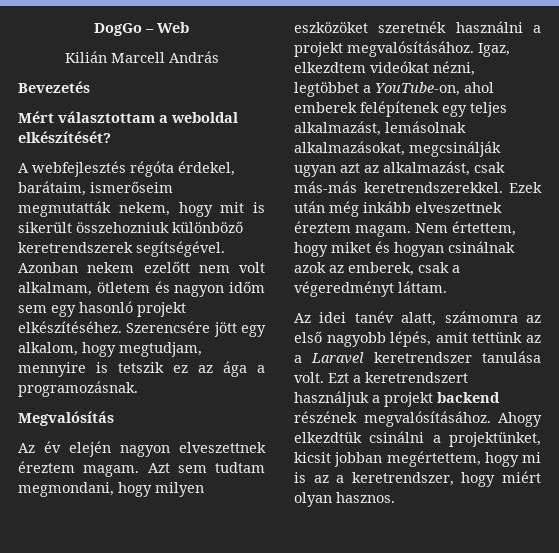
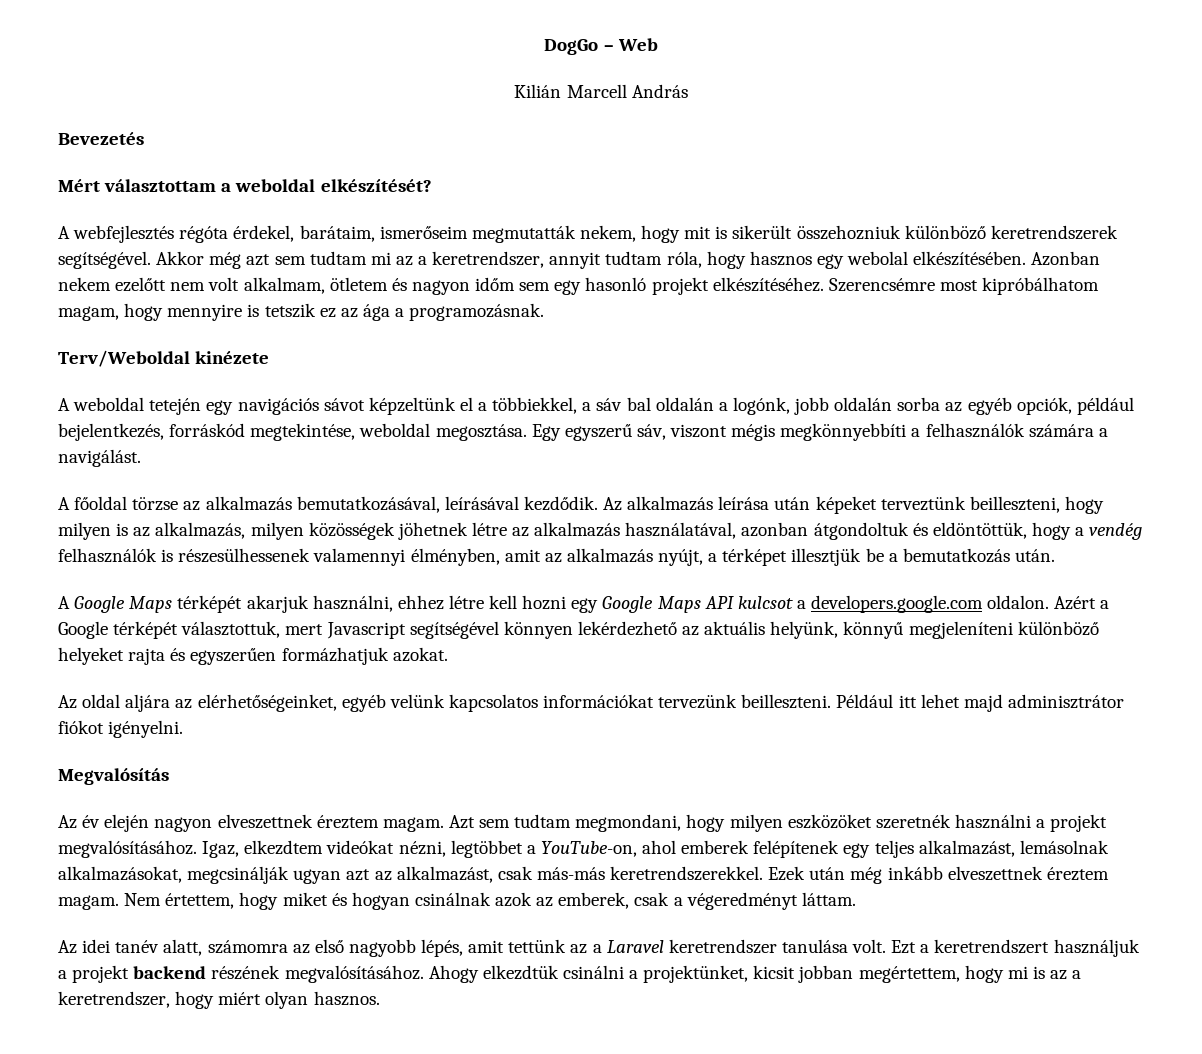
+ Akkor még azt sem tudtam mi az a keretrendszer, annyit tudtam róla, hogy hasznos egy webolal elkészítésében.
- Szerencsére jött egy alkalom, hogy megtudjam, mennyire is tetszik ez az ága a programozásnak.
+ Szerencsémre most kipróbálhatom magam, hogy mennyire is tetszik ez az ága a programozásnak.
+ Terv/Weboldal kinézete
+ A weboldal tetején egy navigációs sávot képzeltünk el a többiekkel, a sáv bal oldalán a logónk, jobb oldalán sorba az egyéb opciók, például bejelentkezés, forráskód megtekintése, weboldal megosztása. Egy egyszerű sáv, viszont mégis megkönnyebbíti a felhasználók számára a navigálást.
+ A főoldal törzse az alkalmazás bemutatkozásával, leírásával kezdődik. Az alkalmazás leírása után képeket terveztünk beilleszteni, hogy milyen is az alkalmazás, milyen közösségek jöhetnek létre az alkalmazás használatával, azonban átgondoltuk és eldöntöttük, hogy a vendég felhasználók is részesülhessenek valamennyi élményben, amit az alkalmazás nyújt, a térképet illesztjük be a bemutatkozás után.
+ A Google Maps térképét akarjuk használni, ehhez létre kell hozni egy Google Maps API kulcsot a developers.google.com oldalon. Azért a Google térképét választottuk, mert Javascript segítségével könnyen lekérdezhető az aktuális helyünk, könnyű megjeleníteni különböző helyeket rajta és egyszerűen formázhatjuk azokat.
+ Az oldal aljára az elérhetőségeinket, egyéb velünk kapcsolatos információkat tervezünk beilleszteni. Például itt lehet majd adminisztrátor fiókot igényelni.

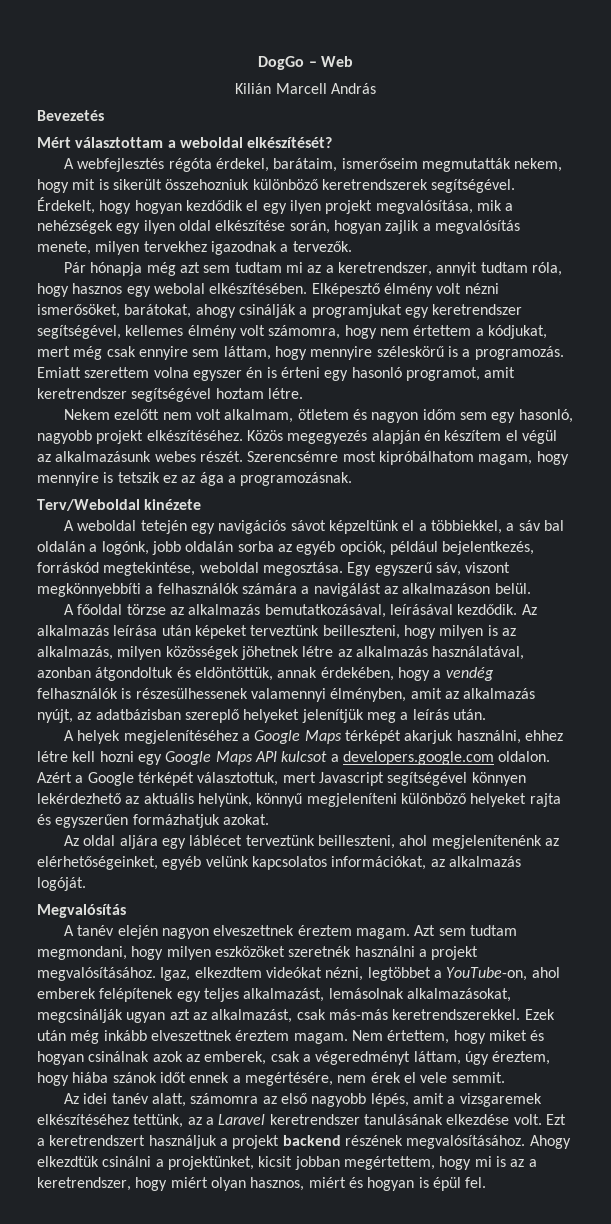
- Akkor még azt sem tudtam mi az a keretrendszer, annyit tudtam róla, hogy hasznos egy webolal elkészítésében.
+ Érdekelt, hogy hogyan kezdődik el egy ilyen projekt megvalósítása, mik a nehézségek egy ilyen oldal elkészítése során, hogyan zajlik a megvalósítás menete, milyen tervekhez igazodnak a tervezők.
+ Pár hónapja még azt sem tudtam mi az a keretrendszer, annyit tudtam róla, hogy hasznos egy webolal elkészítésében.
- Azonban nekem ezelőtt nem volt alkalmam, ötletem és nagyon időm sem egy hasonló projekt elkészítéséhez.
+ Elképesztő élmény volt nézni ismerősöket, barátokat, ahogy csinálják a programjukat egy keretrendszer segítségével, kellemes élmény volt számomra, hogy nem értettem a kódjukat, mert még csak ennyire sem láttam, hogy mennyire széleskörű is a programozás. Emiatt szerettem volna egyszer én is érteni egy hasonló programot, amit keretrendszer segítségével hoztam létre.
+ Nekem ezelőtt nem volt alkalmam, ötletem és nagyon időm sem egy hasonló, nagyobb projekt elkészítéséhez. Közös megegyezés alapján én készítem el végül az alkalmazásunk webes részét.
- Egy egyszerű sáv, viszont mégis megkönnyebbíti a felhasználók számára a navigálást.
+ Egy egyszerű sáv, viszont megkönnyebbíti a felhasználók számára a navigálást az alkalmazáson belül.
- Az alkalmazás leírása után képeket terveztünk beilleszteni, hogy milyen is az alkalmazás, milyen közösségek jöhetnek létre az alkalmazás használatával, azonban átgondoltuk és eldöntöttük, hogy a vendég felhasználók is részesülhessenek valamennyi élményben, amit az alkalmazás nyújt, a térképet illesztjük be a bemutatkozás után.
+ Az alkalmazás leírása után képeket terveztünk beilleszteni, hogy milyen is az alkalmazás, milyen közösségek jöhetnek létre az alkalmazás használatával, azonban átgondoltuk és eldöntöttük, annak érdekében, hogy a vendég felhasználók is részesülhessenek valamennyi élményben, amit az alkalmazás nyújt, az adatbázisban szereplő helyeket jelenítjük meg a leírás után.
- A Google Maps térképét akarjuk használni, ehhez létre kell hozni egy Google Maps API kulcsot a developers.google.com oldalon.
+ A helyek megjelenítéséhez a Google Maps térképét akarjuk használni, ehhez létre kell hozni egy Google Maps API kulcsot a developers.google.com oldalon.
- Az oldal aljára az elérhetőségeinket, egyéb velünk kapcsolatos információkat tervezünk beilleszteni. Például itt lehet majd adminisztrátor fiókot igényelni.
+ Az oldal aljára egy láblécet terveztünk beilleszteni, ahol megjelenítenénk az elérhetőségeinket, egyéb velünk kapcsolatos információkat, az alkalmazás logóját.
- Az év elején nagyon elveszettnek éreztem magam.
+ A tanév elején nagyon elveszettnek éreztem magam.
- Nem értettem, hogy miket és hogyan csinálnak azok az emberek, csak a végeredményt láttam.
+ Nem értettem, hogy miket és hogyan csinálnak azok az emberek, csak a végeredményt láttam, úgy éreztem, hogy hiába szánok időt ennek a megértésére, nem érek el vele semmit.
- Az idei tanév alatt, számomra az első nagyobb lépés, amit tettünk az a Laravel keretrendszer tanulása volt.
+ Az idei tanév alatt, számomra az első nagyobb lépés, amit a vizsgaremek elkészítéséhez tettünk, az a Laravel keretrendszer tanulásának elkezdése volt.
- Ahogy elkezdtük csinálni a projektünket, kicsit jobban megértettem, hogy mi is az a keretrendszer, hogy miért olyan hasznos.
+ Ahogy elkezdtük csinálni a projektünket, kicsit jobban megértettem, hogy mi is az a keretrendszer, hogy miért olyan hasznos, miért és hogyan is épül fel.

